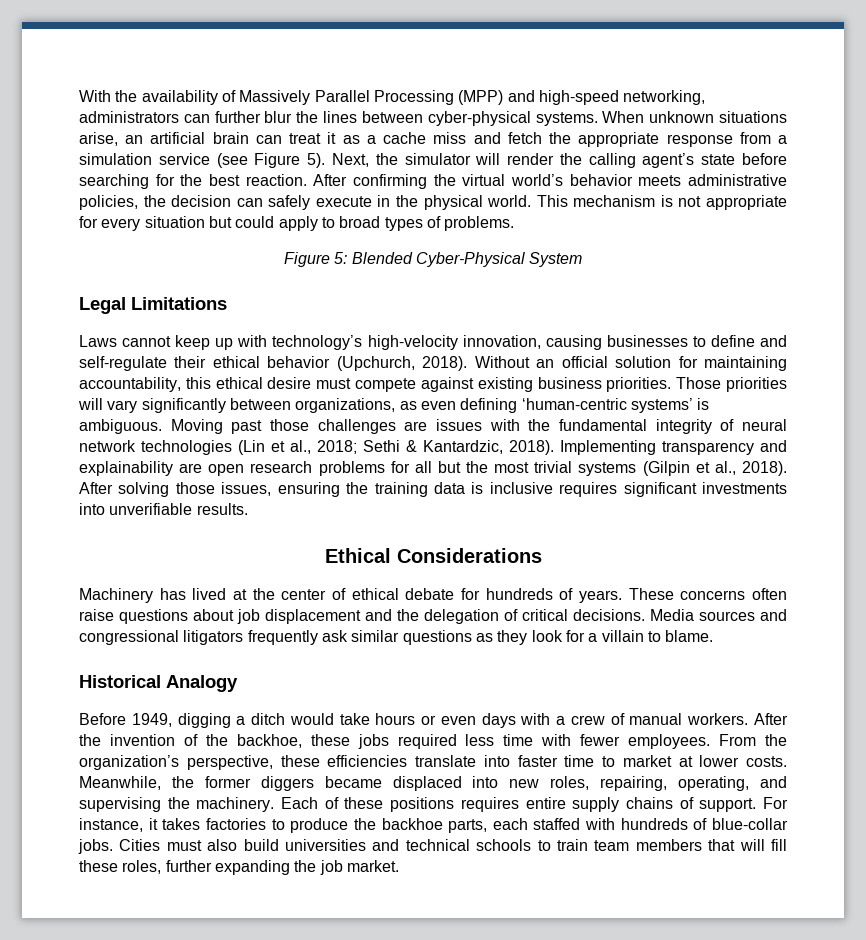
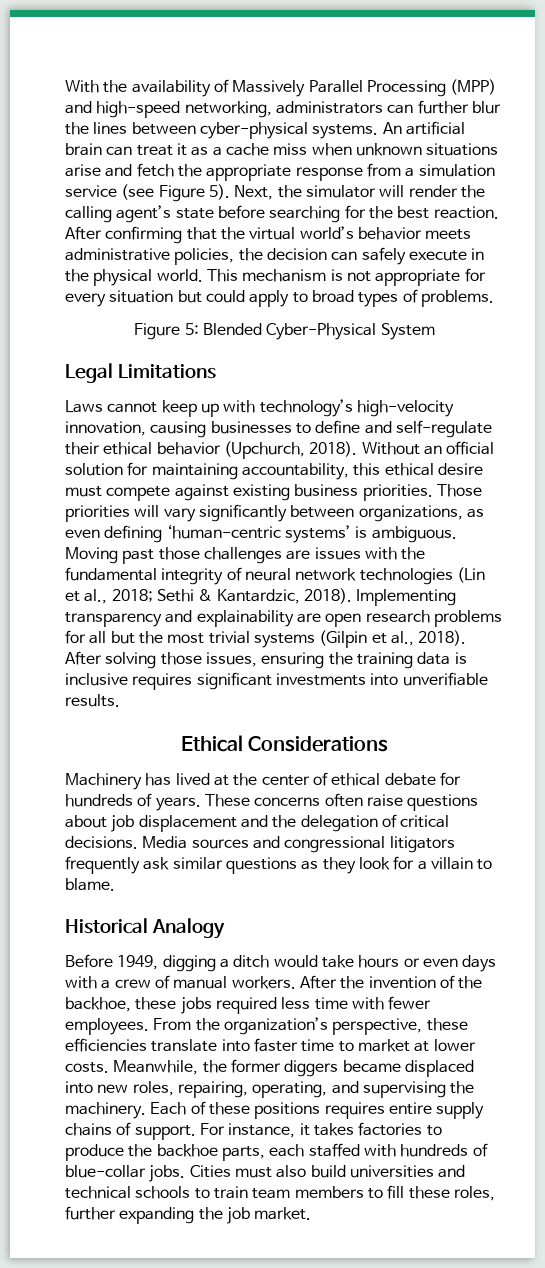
- When unknown situations arise, an artificial brain can treat it as a cache miss and fetch the appropriate response from a simulation service (see Figure 5).
+ An artificial brain can treat it as a cache miss when unknown situations arise and fetch the appropriate response from a simulation service (see Figure 5).
- After confirming the virtual world’s behavior meets administrative policies, the decision can safely execute in the physical world.
+ After confirming that the virtual world’s behavior meets administrative policies, the decision can safely execute in the physical world.
- Cities must also build universities and technical schools to train team members that will fill these roles, further expanding the job market.
+ Cities must also build universities and technical schools to train team members to fill these roles, further expanding the job market.

